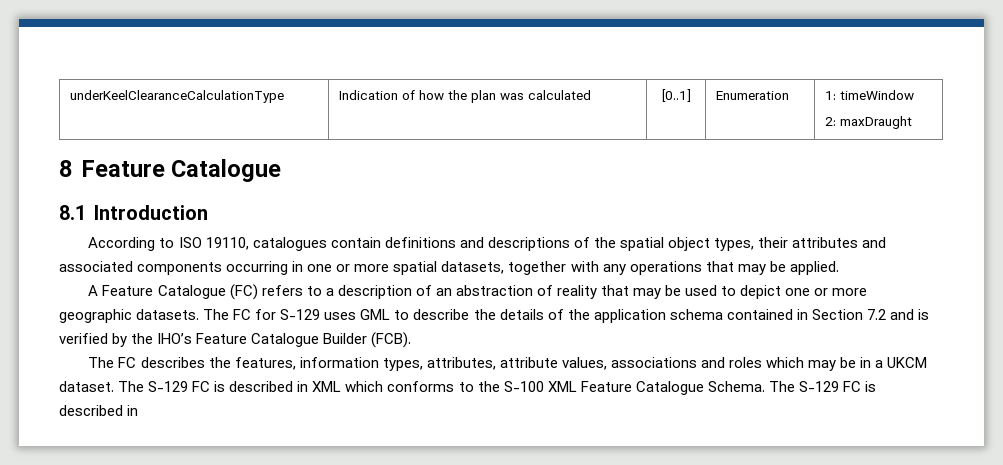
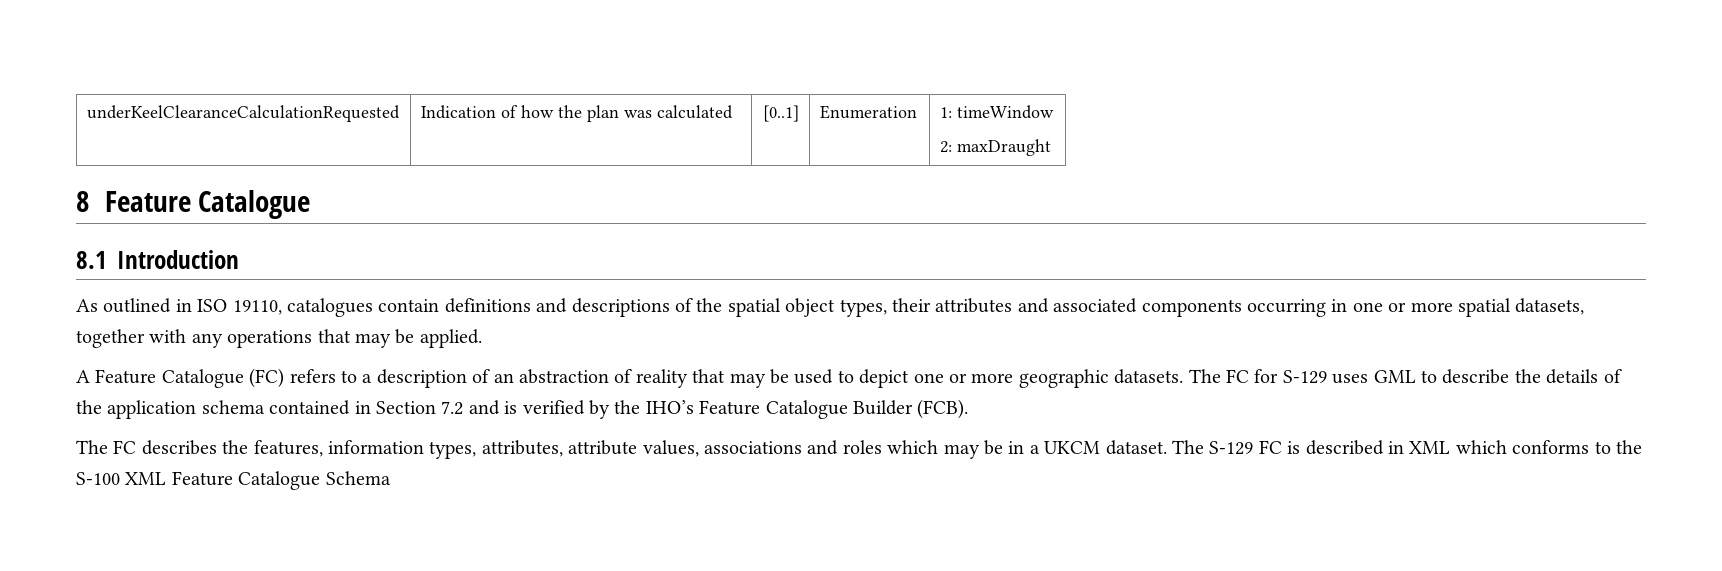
- underKeelClearanceCalculationType | Indication of how the plan was calculated | [0..1] | Enumeration | 1: timeWindow
+ underKeelClearanceCalculationRequested | Indication of how the plan was calculated | [0..1] | Enumeration | 1: timeWindow
- According to ISO 19110, catalogues contain definitions and descriptions of the spatial object types, their attributes and associated components occurring in one or more spatial datasets, together with any operations that may be applied.
+ As outlined in ISO 19110, catalogues contain definitions and descriptions of the spatial object types, their attributes and associated components occurring in one or more spatial datasets, together with any operations that may be applied.
- The S-129 FC is described in XML which conforms to the S-100 XML Feature Catalogue Schema. The S-129 FC is described in
+ The S-129 FC is described in XML which conforms to the S-100 XML Feature Catalogue Schema

